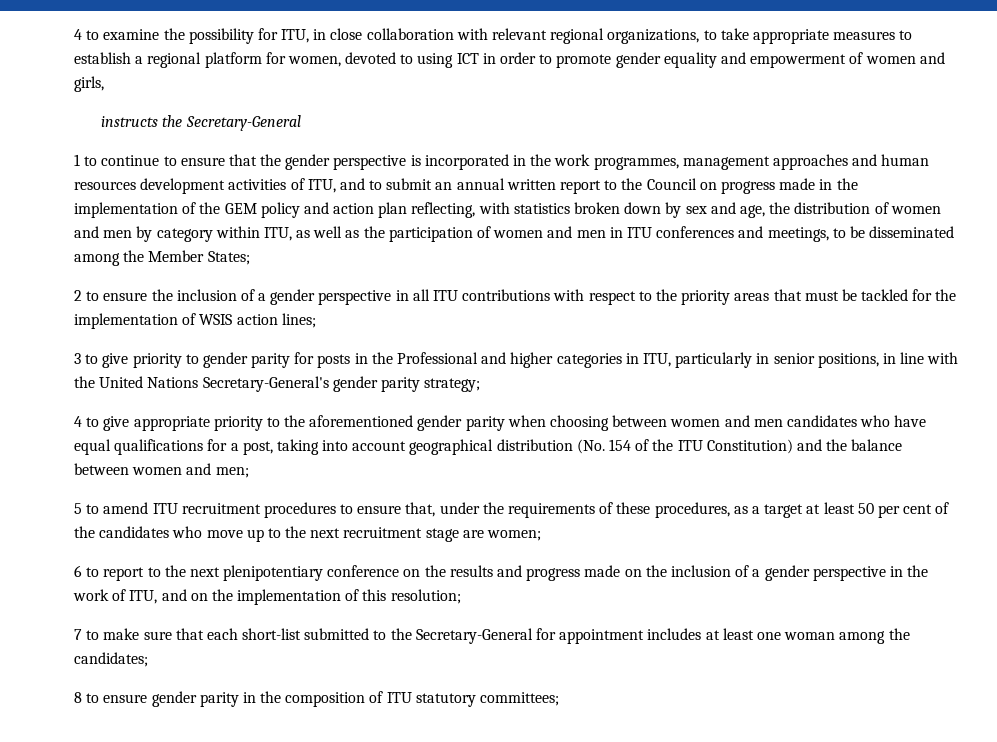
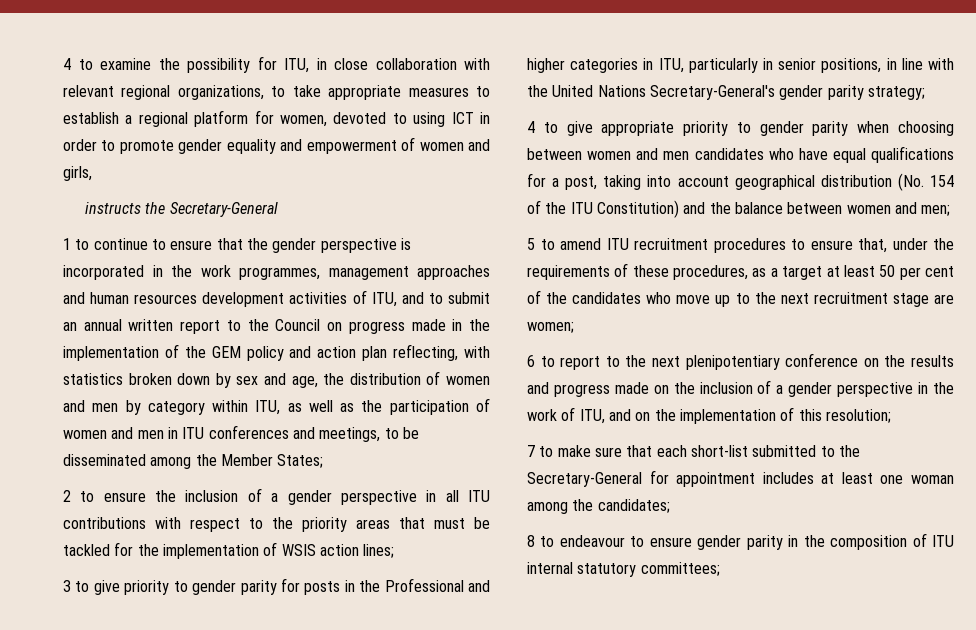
- 4 to give appropriate priority to the aforementioned gender parity when choosing between women and men candidates who have equal qualifications for a post, taking into account geographical distribution (No. 154 of the ITU Constitution) and the balance between women and men;
+ 4 to give appropriate priority to gender parity when choosing between women and men candidates who have equal qualifications for a post, taking into account geographical distribution (No. 154 of the ITU Constitution) and the balance between women and men;
- 8 to ensure gender parity in the composition of ITU statutory committees;
+ 8 to endeavour to ensure gender parity in the composition of ITU internal statutory committees;

